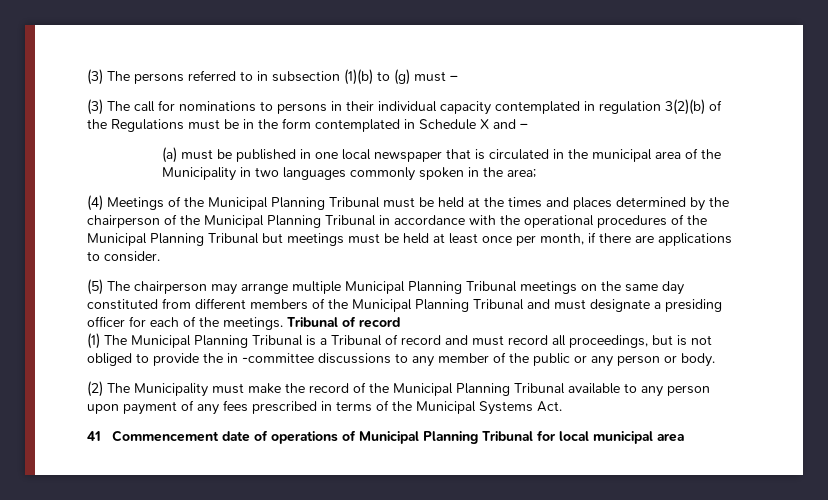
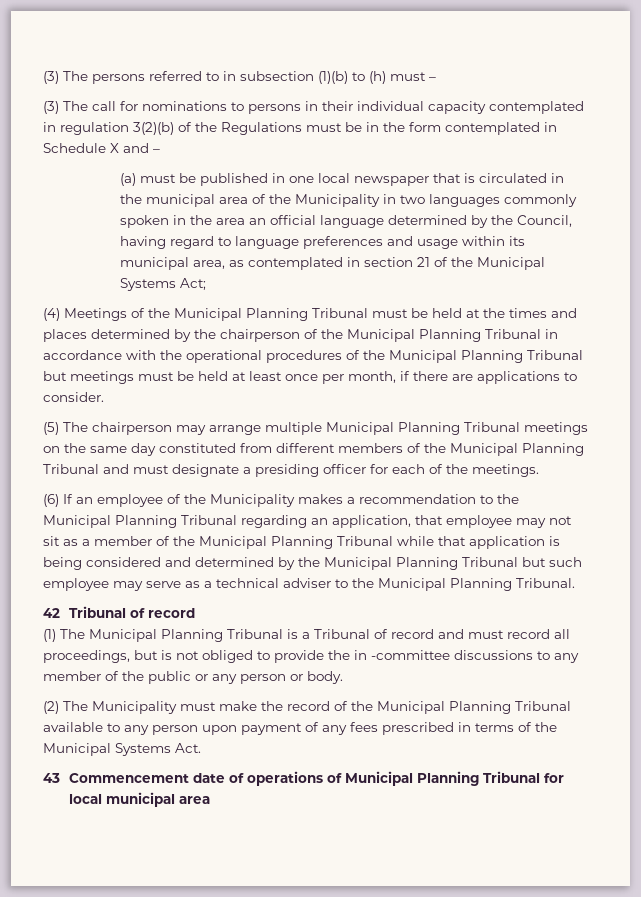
- (3) The persons referred to in subsection (1)(b) to (g) must –
+ (3) The persons referred to in subsection (1)(b) to (h) must –
- (a) must be published in one local newspaper that is circulated in the municipal area of the Municipality in two languages commonly spoken in the area;
+ (a) must be published in one local newspaper that is circulated in the municipal area of the Municipality in two languages commonly spoken in the area an official language determined by the Council, having regard to language preferences and usage within its municipal area, as contemplated in section 21 of the Municipal Systems Act;
- (5) The chairperson may arrange multiple Municipal Planning Tribunal meetings on the same day constituted from different members of the Municipal Planning Tribunal and must designate a presiding officer for each of the meetings. Tribunal of record
+ (5) The chairperson may arrange multiple Municipal Planning Tribunal meetings on the same day constituted from different members of the Municipal Planning Tribunal and must designate a presiding officer for each of the meetings.
+ (6) If an employee of the Municipality makes a recommendation to the Municipal Planning Tribunal regarding an application, that employee may not sit as a member of the Municipal Planning Tribunal while that application is being considered and determined by the Municipal Planning Tribunal but such employee may serve as a technical adviser to the Municipal Planning Tribunal.
+ 42 Tribunal of record
- 41 Commencement date of operations of Municipal Planning Tribunal for local municipal area
+ 43 Commencement date of operations of Municipal Planning Tribunal for local municipal area

